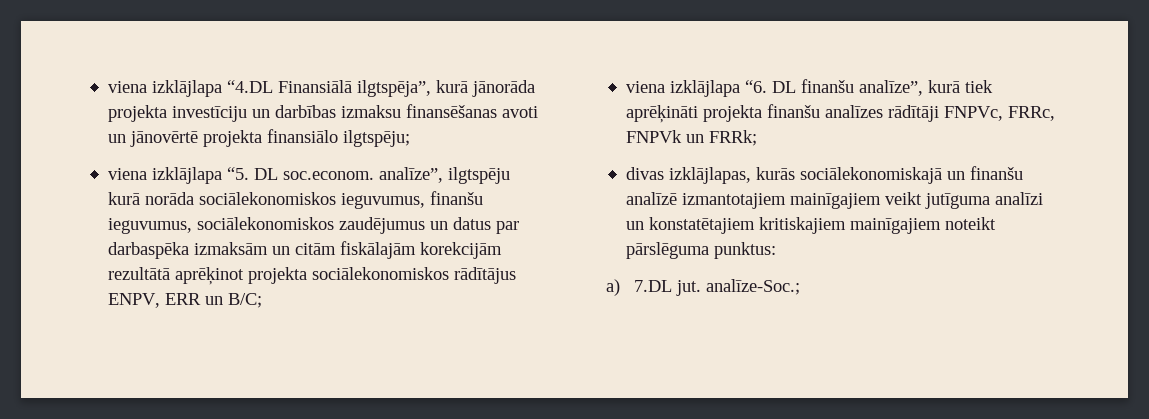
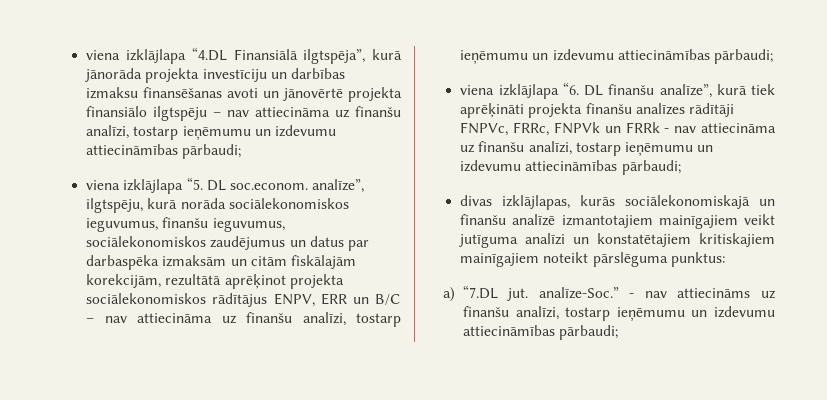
- viena izklājlapa “4.DL Finansiālā ilgtspēja”, kurā jānorāda projekta investīciju un darbības izmaksu finansēšanas avoti un jānovērtē projekta finansiālo ilgtspēju;
+ viena izklājlapa “4.DL Finansiālā ilgtspēja”, kurā jānorāda projekta investīciju un darbības izmaksu finansēšanas avoti un jānovērtē projekta finansiālo ilgtspēju – nav attiecināma uz finanšu analīzi, tostarp ieņēmumu un izdevumu attiecināmības pārbaudi;
- viena izklājlapa “5. DL soc.econom. analīze”, ilgtspēju kurā norāda sociālekonomiskos ieguvumus, finanšu ieguvumus, sociālekonomiskos zaudējumus un datus par darbaspēka izmaksām un citām fiskālajām korekcijām rezultātā aprēķinot projekta sociālekonomiskos rādītājus ENPV, ERR un B/C;
+ viena izklājlapa “5. DL soc.econom. analīze”, ilgtspēju, kurā norāda sociālekonomiskos ieguvumus, finanšu ieguvumus, sociālekonomiskos zaudējumus un datus par darbaspēka izmaksām un citām fiskālajām korekcijām, rezultātā aprēķinot projekta sociālekonomiskos rādītājus ENPV, ERR un B/C – nav attiecināma uz finanšu analīzi, tostarp ieņēmumu un izdevumu attiecināmības pārbaudi;
- viena izklājlapa “6. DL finanšu analīze”, kurā tiek aprēķināti projekta finanšu analīzes rādītāji FNPVc, FRRc, FNPVk un FRRk;
+ viena izklājlapa “6. DL finanšu analīze”, kurā tiek aprēķināti projekta finanšu analīzes rādītāji FNPVc, FRRc, FNPVk un FRRk - nav attiecināma uz finanšu analīzi, tostarp ieņēmumu un izdevumu attiecināmības pārbaudi;
- a) 7.DL jut. analīze-Soc.;
+ a) “7.DL jut. analīze-Soc.” - nav attiecināms uz finanšu analīzi, tostarp ieņēmumu un izdevumu attiecināmības pārbaudi;

